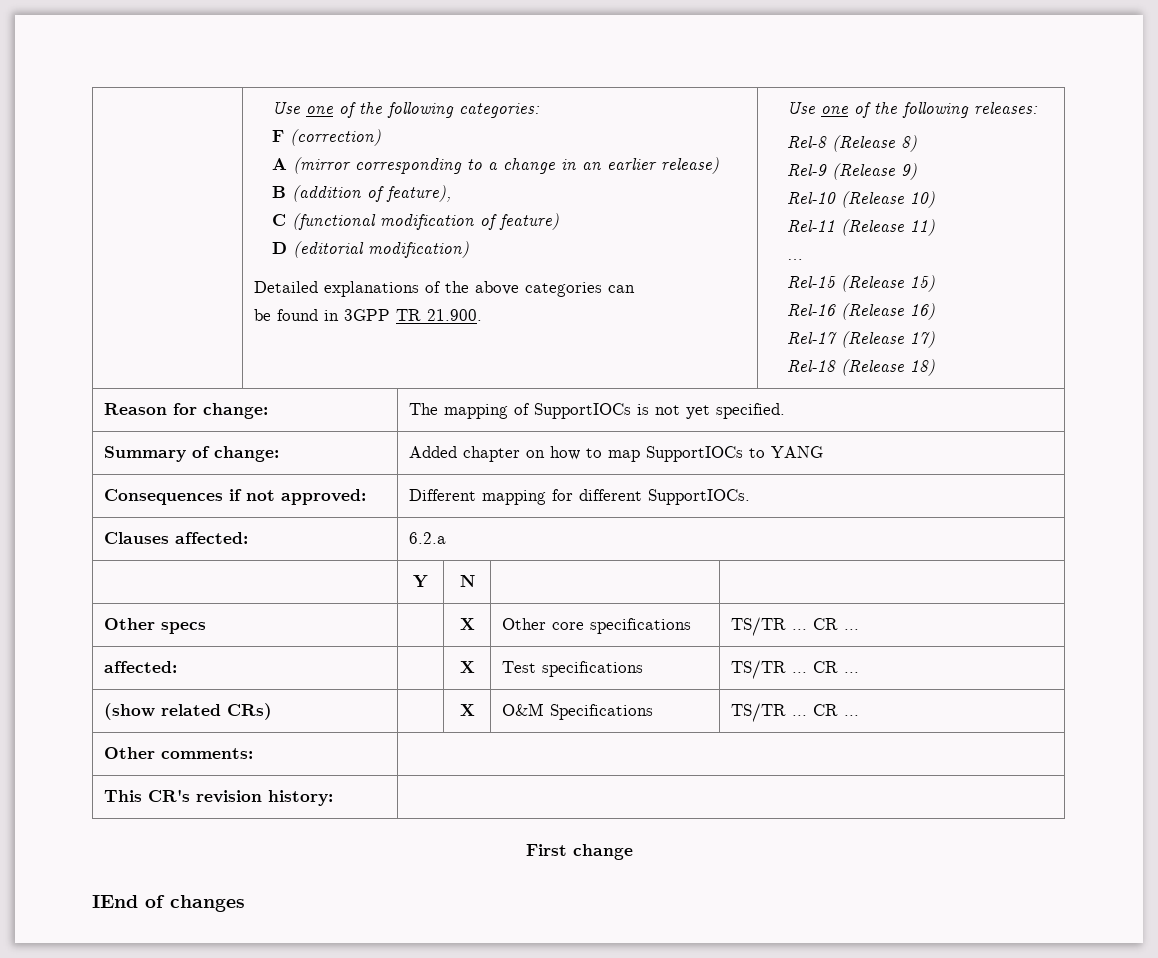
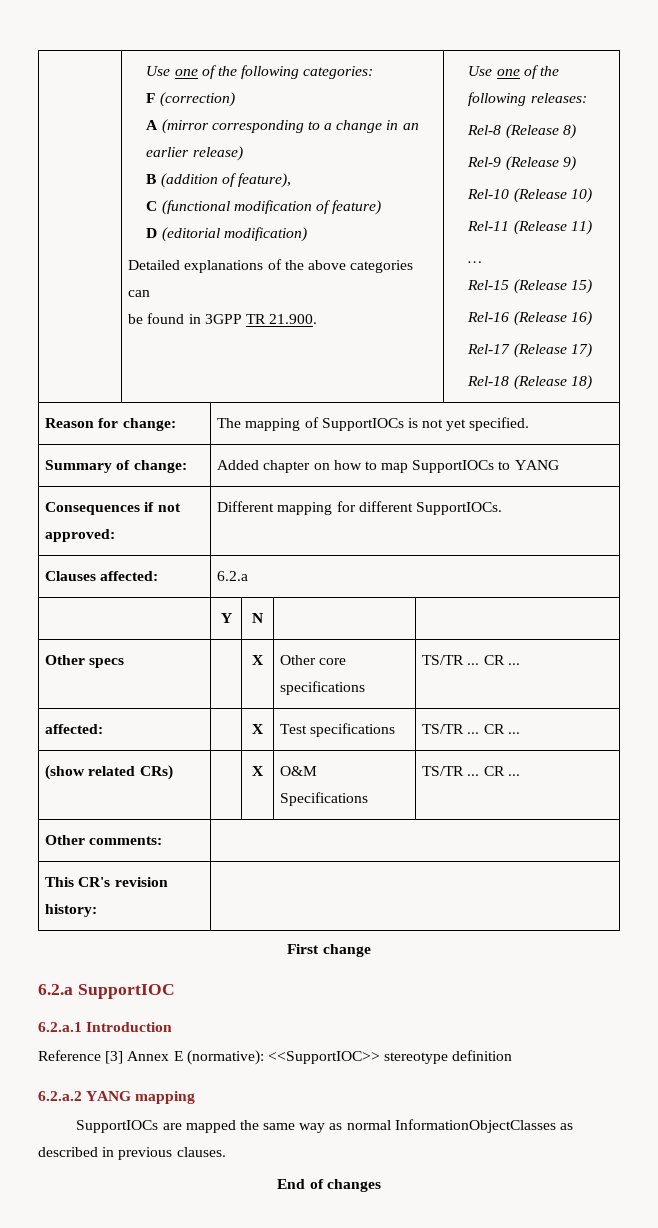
- IEnd of changes
+ 6.2.a SupportIOC
+ 6.2.a.1 Introduction
+ Reference [3] Annex E (normative): <<SupportIOC>> stereotype definition
+ 6.2.a.2 YANG mapping
+ SupportIOCs are mapped the same way as normal InformationObjectClasses as described in previous clauses.
+ End of changes

